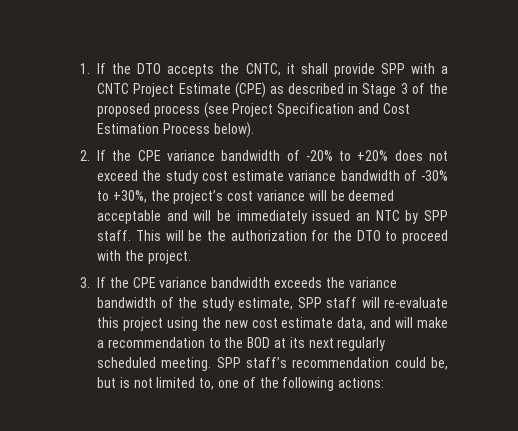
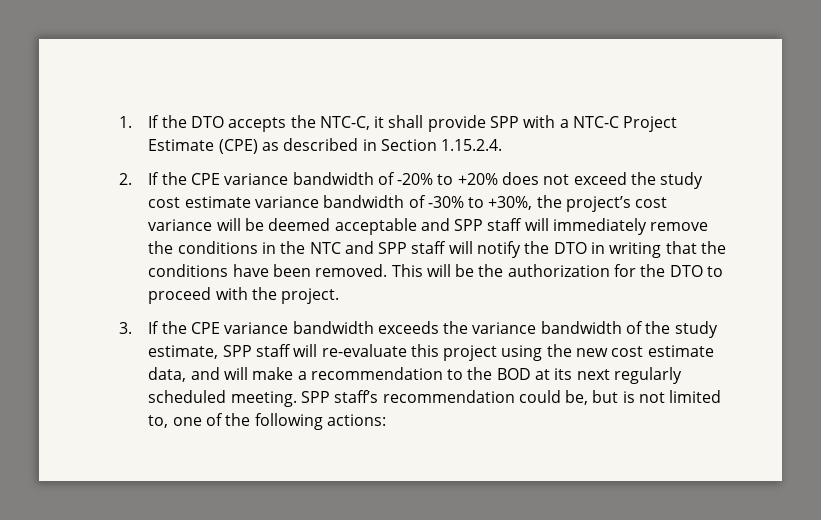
- 1. If the DTO accepts the CNTC, it shall provide SPP with a CNTC Project Estimate (CPE) as described in Stage 3 of the proposed process (see Project Specification and Cost Estimation Process below).
+ 1. If the DTO accepts the NTC-C, it shall provide SPP with a NTC-C Project Estimate (CPE) as described in Section 1.15.2.4.
- 2. If the CPE variance bandwidth of -20% to +20% does not exceed the study cost estimate variance bandwidth of -30% to +30%, the project’s cost variance will be deemed acceptable and will be immediately issued an NTC by SPP staff.
+ 2. If the CPE variance bandwidth of -20% to +20% does not exceed the study cost estimate variance bandwidth of -30% to +30%, the project’s cost variance will be deemed acceptable and SPP staff will immediately remove the conditions in the NTC and SPP staff will notify the DTO in writing that the conditions have been removed.

